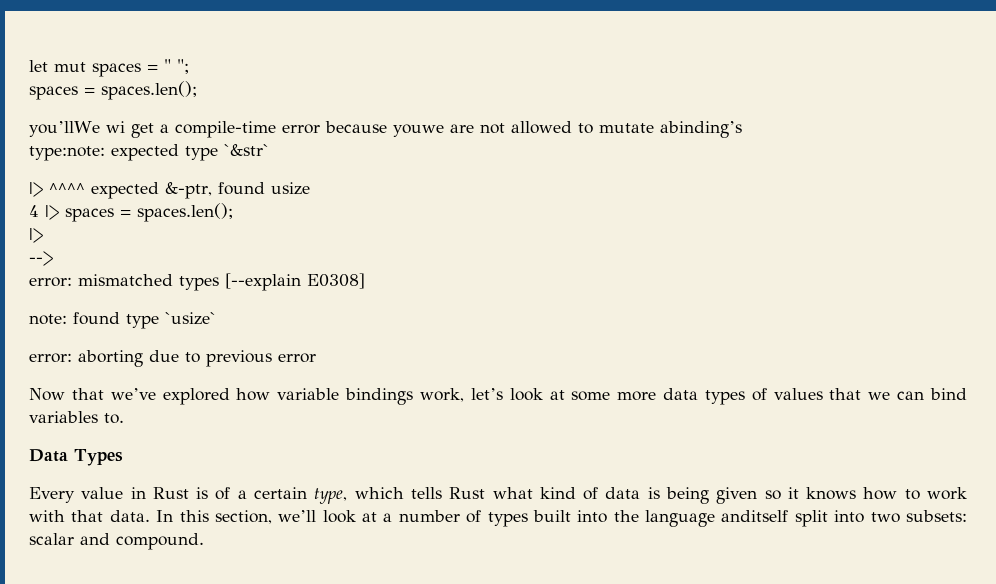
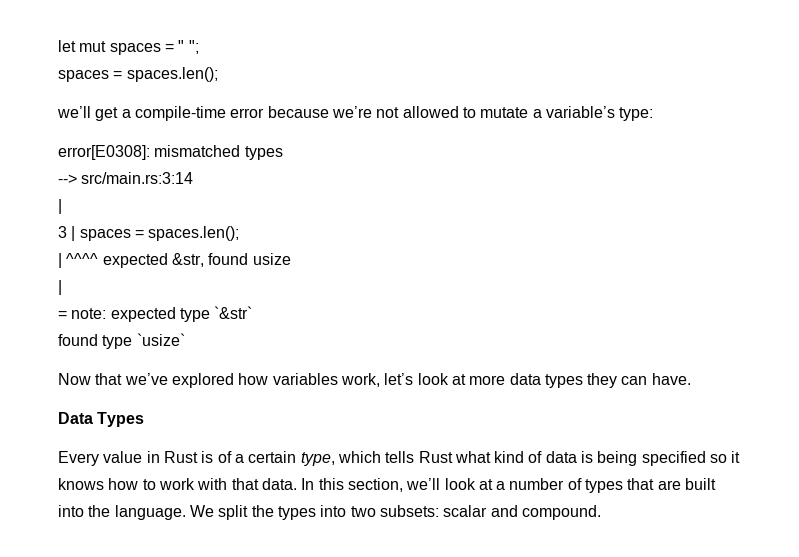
- you’llWe wi get a compile-time error because youwe are not allowed to mutate abinding’s
- type:note: expected type `&str`
- |> ^^^^ expected &-ptr, found usize
- 4 |> spaces = spaces.len();
- |>
- -->
- error: mismatched types [--explain E0308]
- note: found type `usize`
- error: aborting due to previous error
+ we’ll get a compile-time error because we’re not allowed to mutate a variable’s type:
+ error[E0308]: mismatched types
+ --> src/main.rs:3:14
+ |
+ 3 | spaces = spaces.len();
+ | ^^^^ expected &str, found usize
+ |
+ = note: expected type `&str`
+ found type `usize`
- Now that we’ve explored how variable bindings work, let’s look at some more data types of values that we can bind variables to.
+ Now that we’ve explored how variables work, let’s look at more data types they can have.
- Every value in Rust is of a certain type, which tells Rust what kind of data is being given so it knows how to work with that data.
+ Every value in Rust is of a certain type, which tells Rust what kind of data is being specified so it knows how to work with that data.
- In this section, we’ll look at a number of types built into the language anditself split into two subsets: scalar and compound.
+ In this section, we’ll look at a number of types that are built into the language. We split the types into two subsets: scalar and compound.

